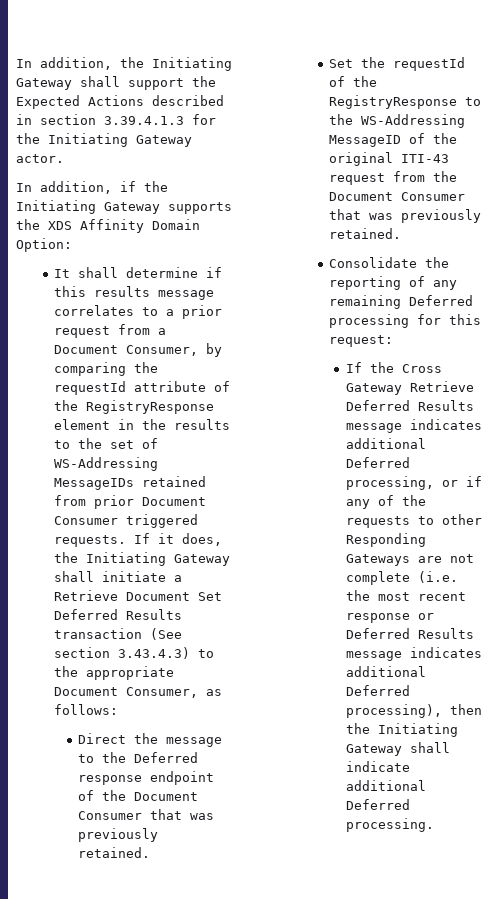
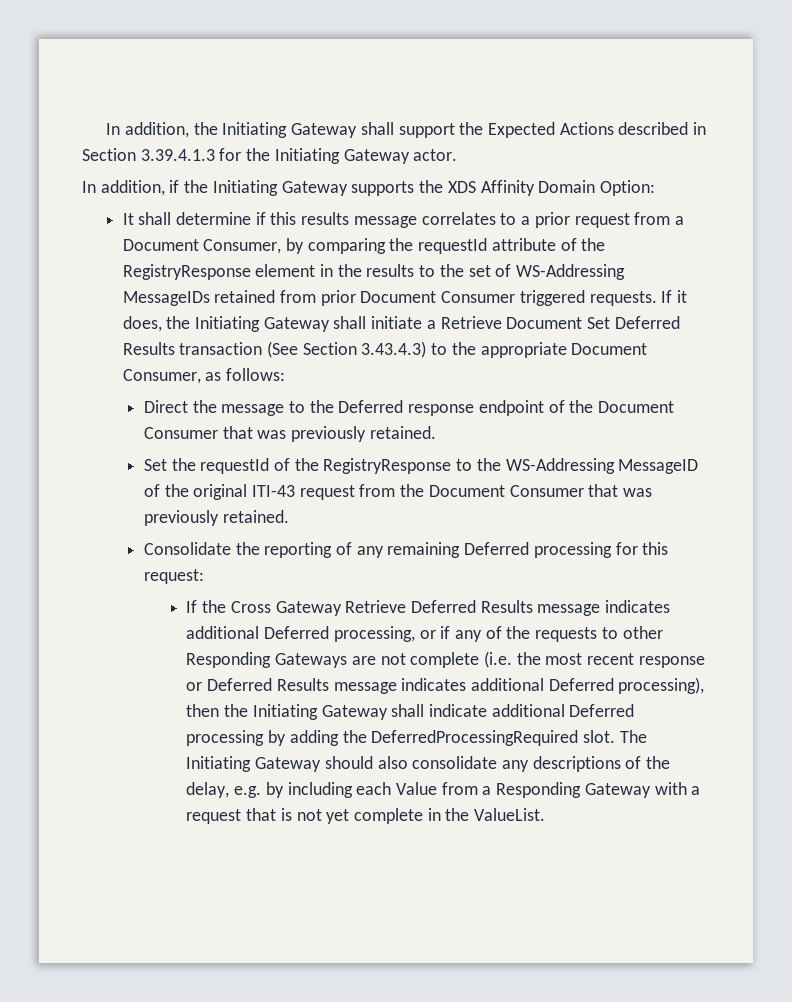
- In addition, the Initiating Gateway shall support the Expected Actions described in section 3.39.4.1.3 for the Initiating Gateway actor.
+ In addition, the Initiating Gateway shall support the Expected Actions described in Section 3.39.4.1.3 for the Initiating Gateway actor.
- If it does, the Initiating Gateway shall initiate a Retrieve Document Set Deferred Results transaction (See section 3.43.4.3) to the appropriate Document Consumer, as follows:
+ If it does, the Initiating Gateway shall initiate a Retrieve Document Set Deferred Results transaction (See Section 3.43.4.3) to the appropriate Document Consumer, as follows:
- If the Cross Gateway Retrieve Deferred Results message indicates additional Deferred processing, or if any of the requests to other Responding Gateways are not complete (i.e. the most recent response or Deferred Results message indicates additional Deferred processing), then the Initiating Gateway shall indicate additional Deferred processing.
+ If the Cross Gateway Retrieve Deferred Results message indicates additional Deferred processing, or if any of the requests to other Responding Gateways are not complete (i.e. the most recent response or Deferred Results message indicates additional Deferred processing), then the Initiating Gateway shall indicate additional Deferred processing by adding the DeferredProcessingRequired slot. The Initiating Gateway should also consolidate any descriptions of the delay, e.g. by including each Value from a Responding Gateway with a request that is not yet complete in the ValueList.

